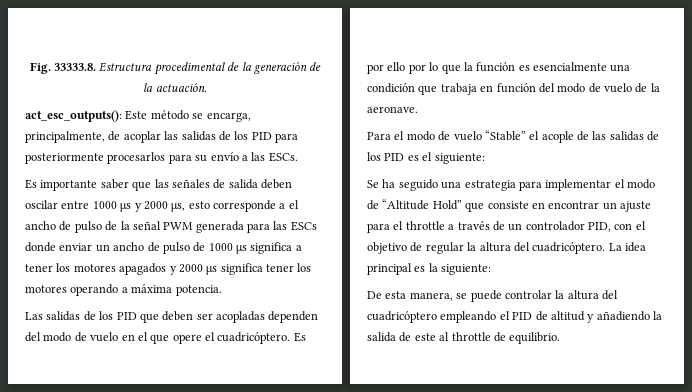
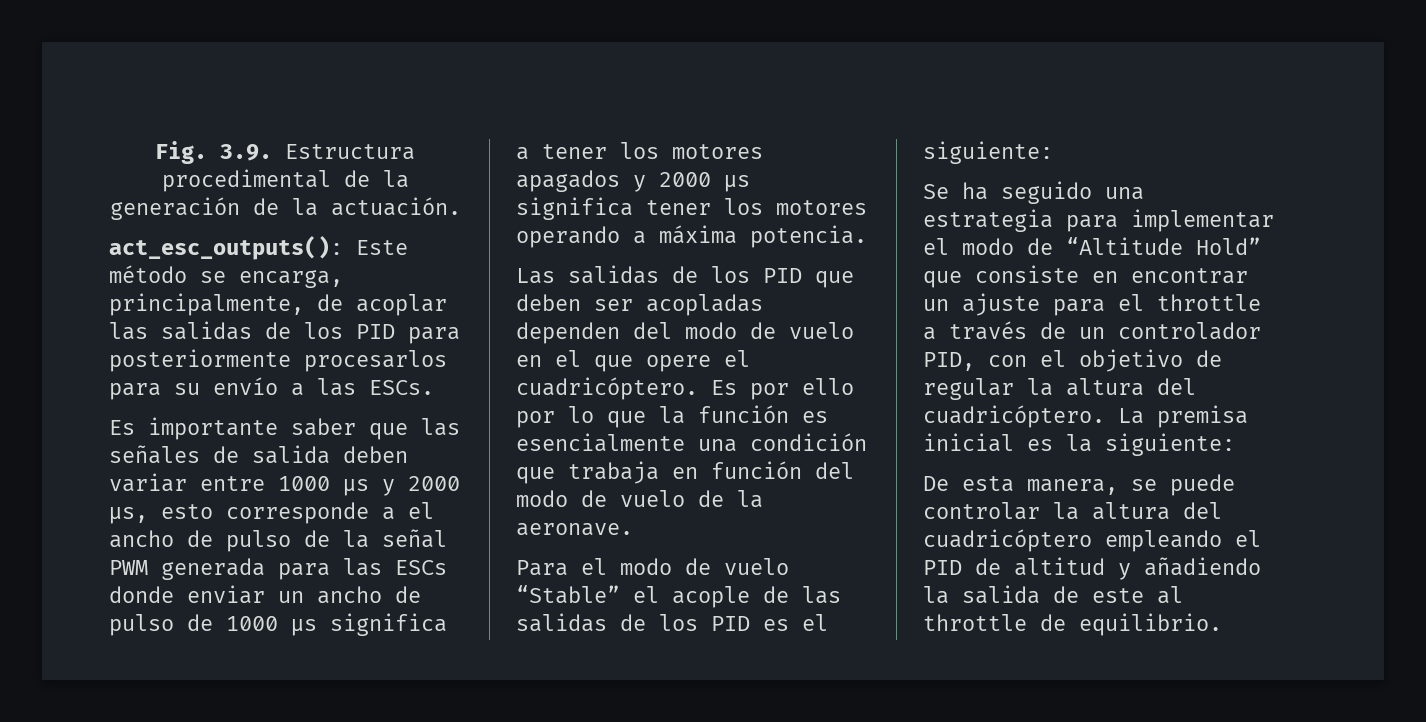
- Fig. 33333.8. Estructura procedimental de la generación de la actuación.
+ Fig. 3.9. Estructura procedimental de la generación de la actuación.
- Es importante saber que las señales de salida deben oscilar entre 1000 µs y 2000 µs, esto corresponde a el ancho de pulso de la señal PWM generada para las ESCs donde enviar un ancho de pulso de 1000 µs significa a tener los motores apagados y 2000 µs significa tener los motores operando a máxima potencia.
+ Es importante saber que las señales de salida deben variar entre 1000 µs y 2000 µs, esto corresponde a el ancho de pulso de la señal PWM generada para las ESCs donde enviar un ancho de pulso de 1000 µs significa a tener los motores apagados y 2000 µs significa tener los motores operando a máxima potencia.
- La idea principal es la siguiente:
+ La premisa inicial es la siguiente:

